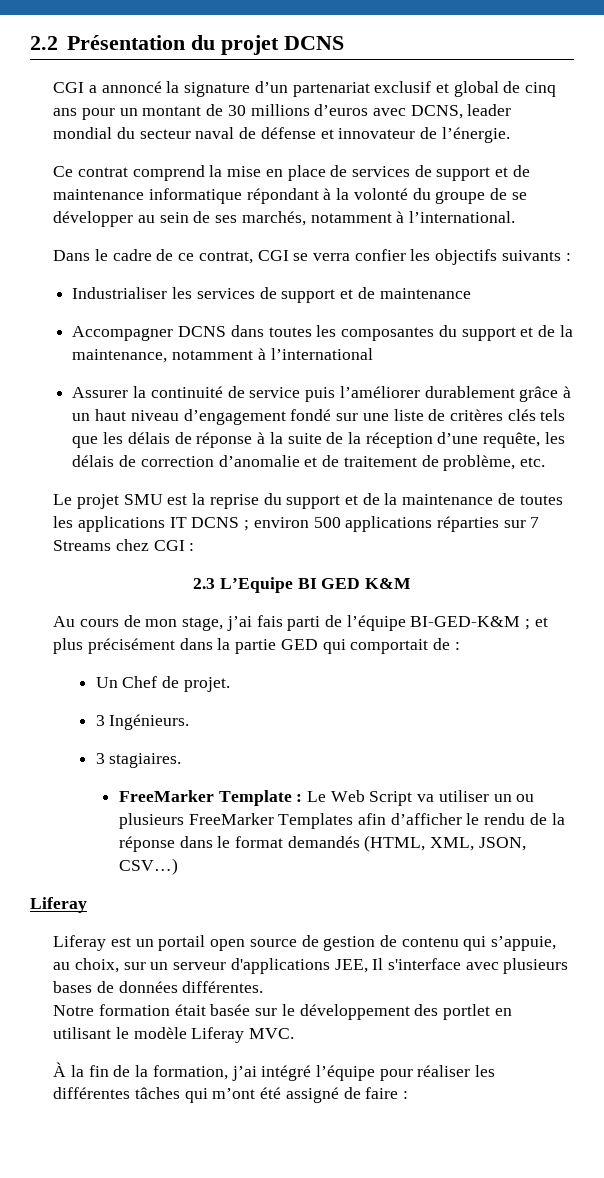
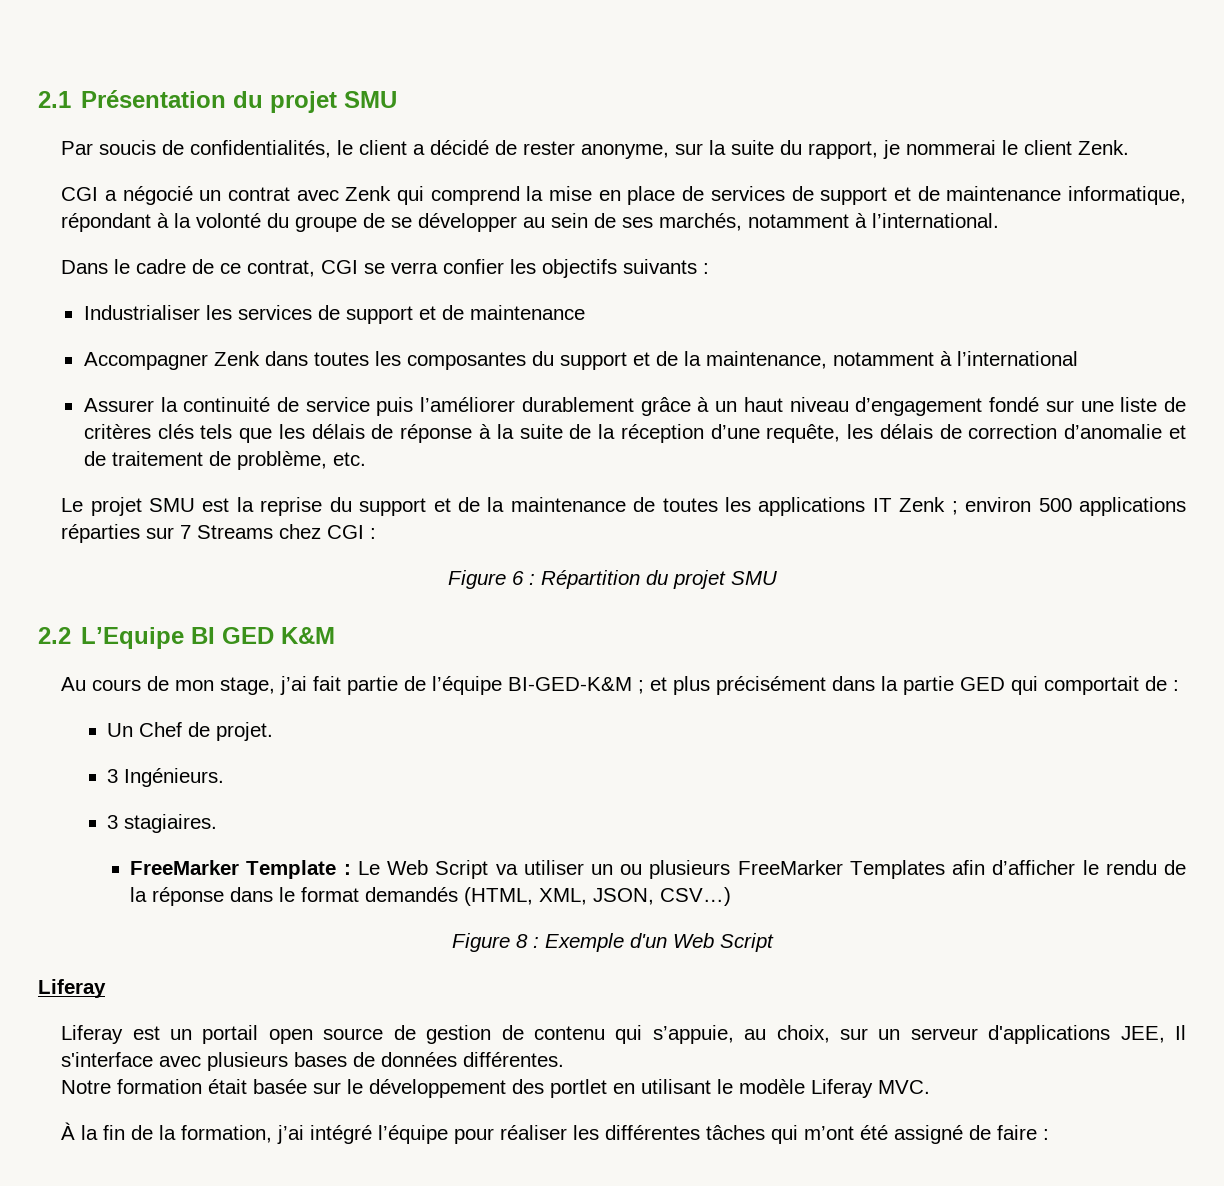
- 2.2 Présentation du projet DCNS
- CGI a annoncé la signature d’un partenariat exclusif et global de cinq ans pour un montant de 30 millions d’euros avec DCNS, leader mondial du secteur naval de défense et innovateur de l’énergie.
- Ce contrat comprend la mise en place de services de support et de maintenance informatique répondant à la volonté du groupe de se développer au sein de ses marchés, notamment à l’international.
+ 2.1 Présentation du projet SMU
+ Par soucis de confidentialités, le client a décidé de rester anonyme, sur la suite du rapport, je nommerai le client Zenk.
+ CGI a négocié un contrat avec Zenk qui comprend la mise en place de services de support et de maintenance informatique, répondant à la volonté du groupe de se développer au sein de ses marchés, notamment à l’international.
- Accompagner DCNS dans toutes les composantes du support et de la maintenance, notamment à l’international
+ Accompagner Zenk dans toutes les composantes du support et de la maintenance, notamment à l’international
- Le projet SMU est la reprise du support et de la maintenance de toutes les applications IT DCNS ; environ 500 applications réparties sur 7 Streams chez CGI :
+ Le projet SMU est la reprise du support et de la maintenance de toutes les applications IT Zenk ; environ 500 applications réparties sur 7 Streams chez CGI :
- 2.3 L’Equipe BI GED K&M
+ Figure 6 : Répartition du projet SMU
+ 2.2 L’Equipe BI GED K&M
- Au cours de mon stage, j’ai fais parti de l’équipe BI-GED-K&M ; et plus précisément dans la partie GED qui comportait de :
+ Au cours de mon stage, j’ai fait partie de l’équipe BI-GED-K&M ; et plus précisément dans la partie GED qui comportait de :
+ Figure 8 : Exemple d'un Web Script

